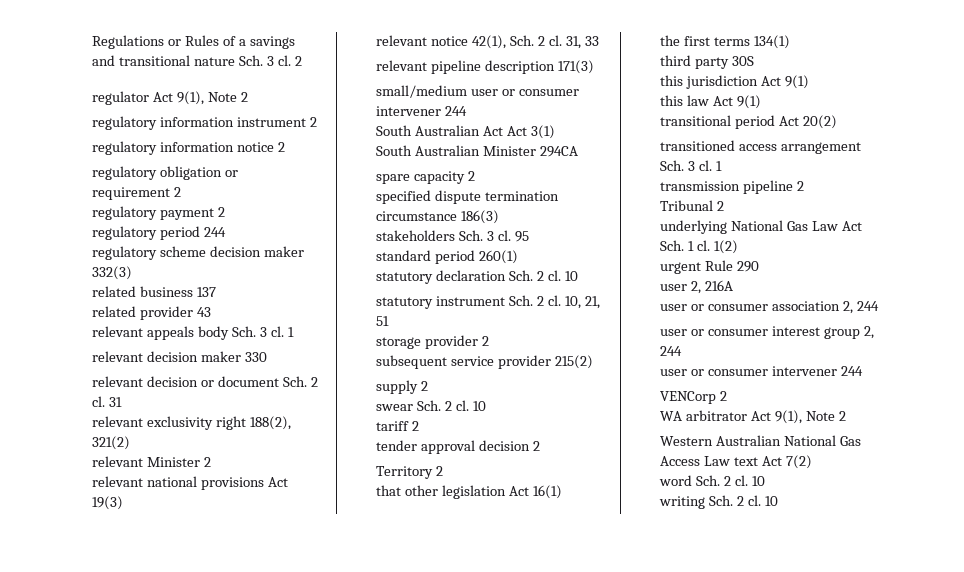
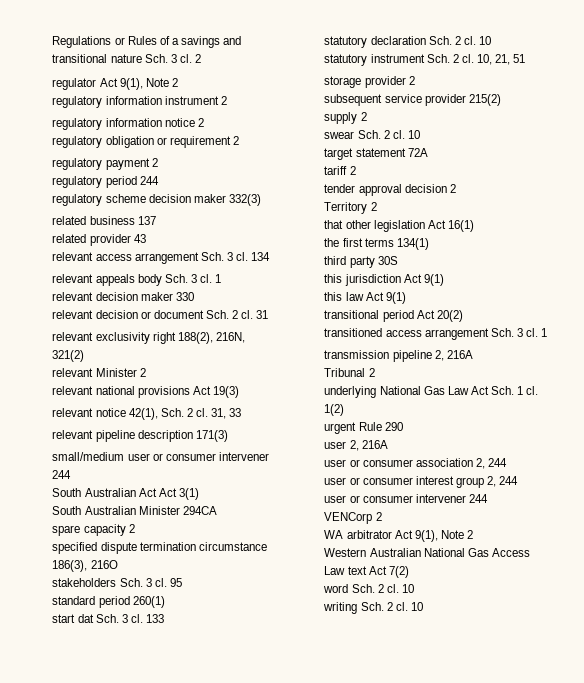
+ relevant access arrangement Sch. 3 cl. 134
- relevant exclusivity right 188(2), 321(2)
+ relevant exclusivity right 188(2), 216N, 321(2)
- specified dispute termination circumstance 186(3)
+ specified dispute termination circumstance 186(3), 216O
+ start dat Sch. 3 cl. 133
+ target statement 72A
- transmission pipeline 2
+ transmission pipeline 2, 216A

